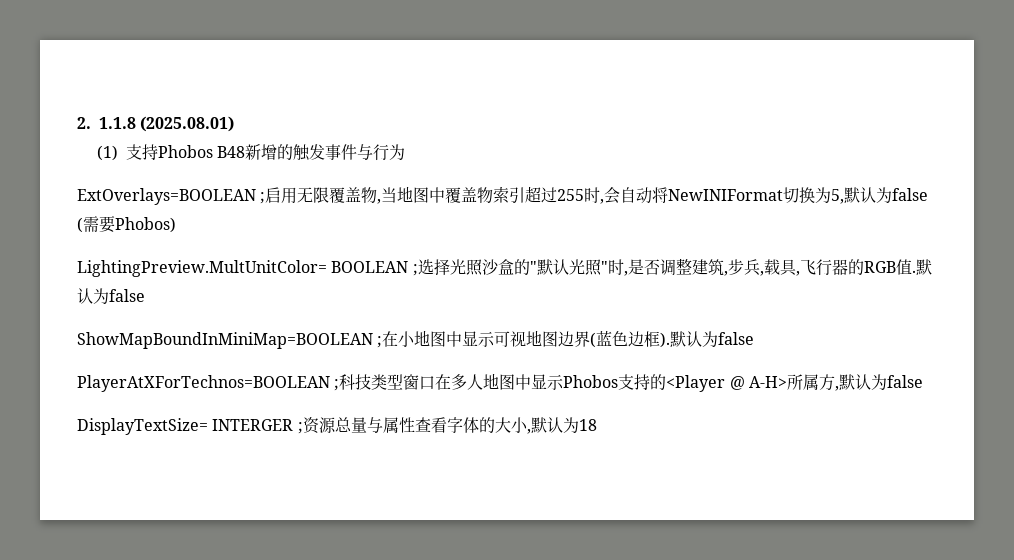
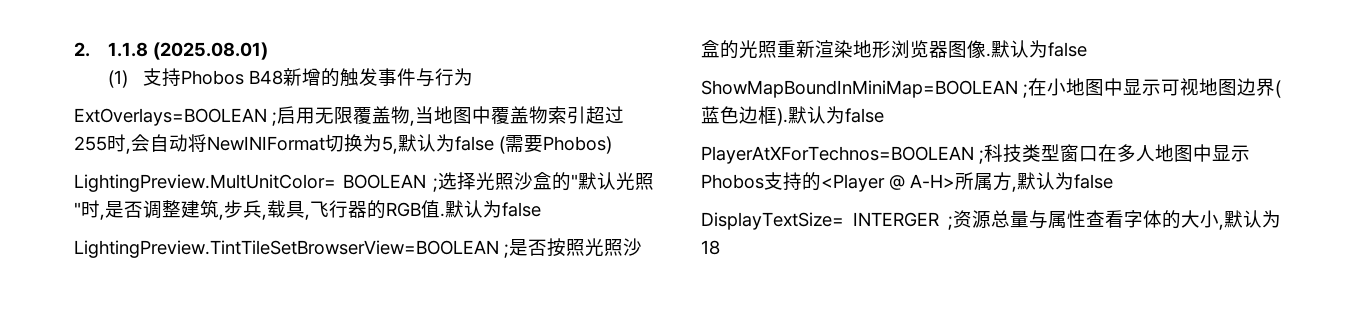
+ LightingPreview.TintTileSetBrowserView=BOOLEAN ;是否按照光照沙盒的光照重新渲染地形浏览器图像.默认为false

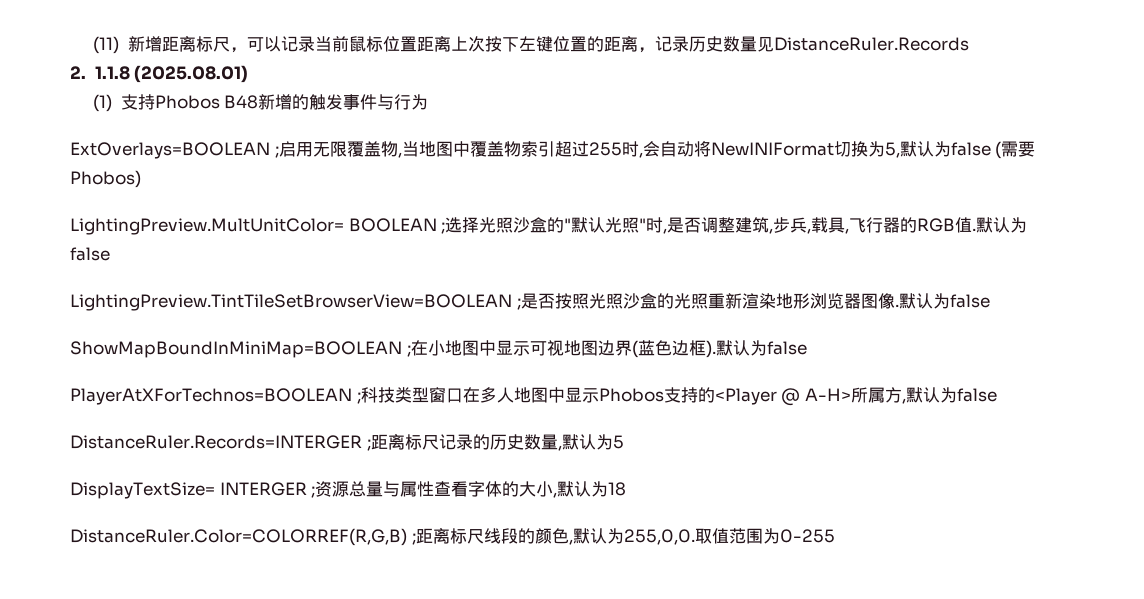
+ (11)新增距离标尺，可以记录当前鼠标位置距离上次按下左键位置的距离，记录历史数量见DistanceRuler.Records
+ DistanceRuler.Records=INTERGER ;距离标尺记录的历史数量,默认为5
+ DistanceRuler.Color=COLORREF(R,G,B) ;距离标尺线段的颜色,默认为255,0,0.取值范围为0-255

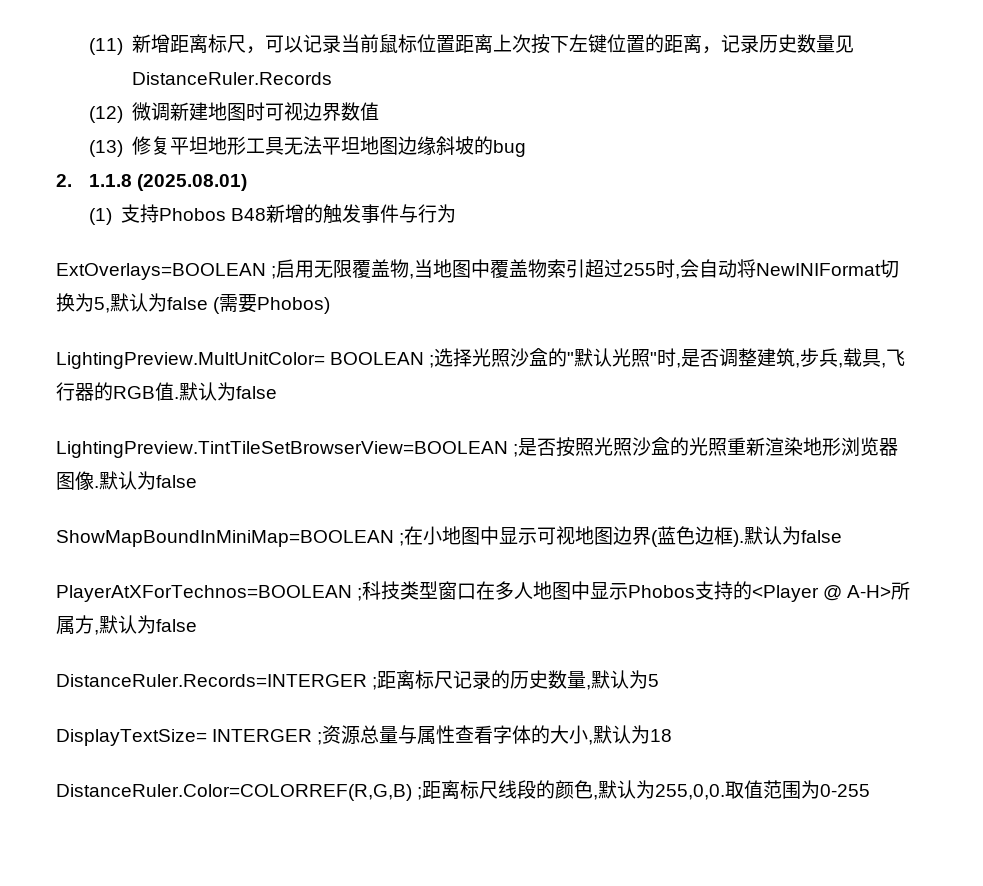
+ (12)微调新建地图时可视边界数值
+ (13)修复平坦地形工具无法平坦地图边缘斜坡的bug

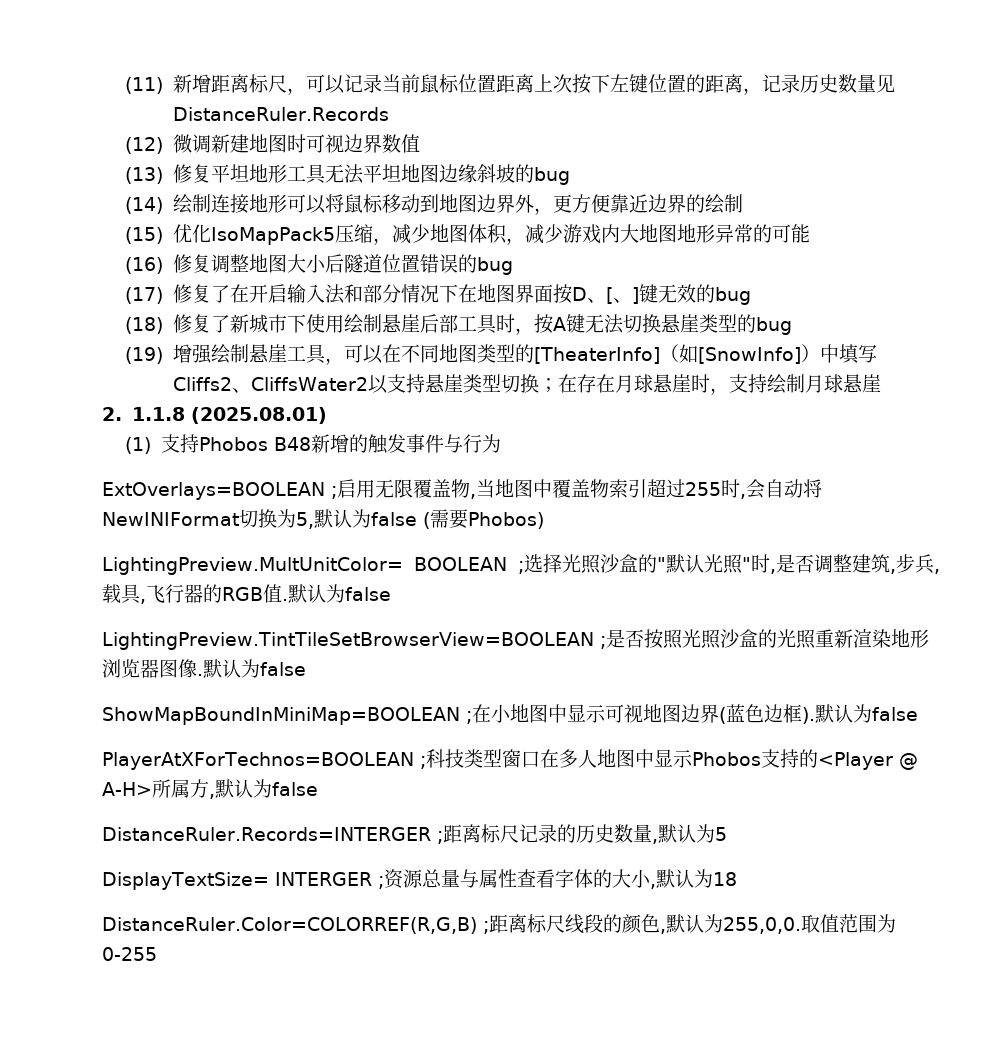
+ (14)绘制连接地形可以将鼠标移动到地图边界外，更方便靠近边界的绘制
+ (15)优化IsoMapPack5压缩，减少地图体积，减少游戏内大地图地形异常的可能
+ (16)修复调整地图大小后隧道位置错误的bug
+ (17)修复了在开启输入法和部分情况下在地图界面按D、[、]键无效的bug
+ (18)修复了新城市下使用绘制悬崖后部工具时，按A键无法切换悬崖类型的bug
+ (19)增强绘制悬崖工具，可以在不同地图类型的[TheaterInfo]（如[SnowInfo]）中填写Cliffs2、CliffsWater2以支持悬崖类型切换；在存在月球悬崖时，支持绘制月球悬崖

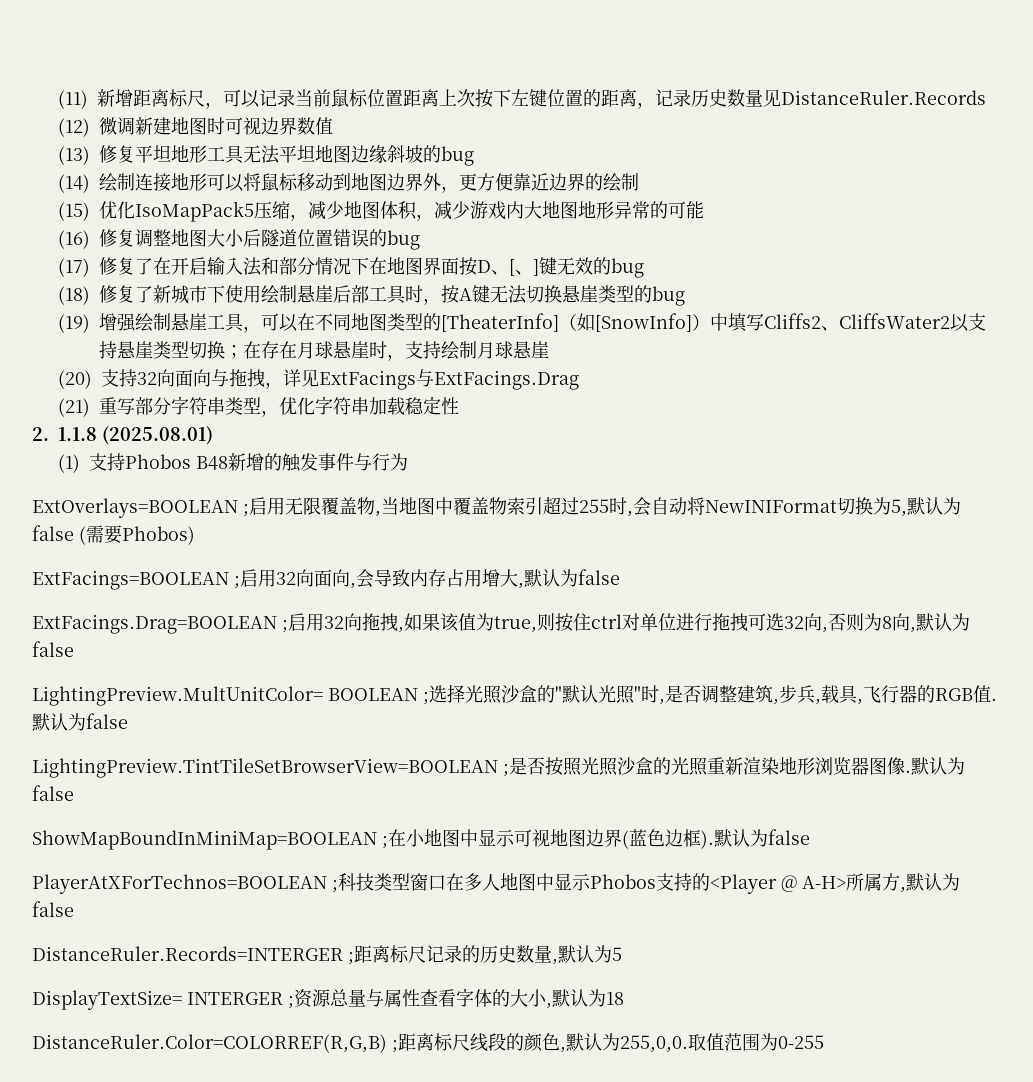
+ (20)支持32向面向与拖拽，详见ExtFacings与ExtFacings.Drag
+ (21)重写部分字符串类型，优化字符串加载稳定性
+ ExtFacings=BOOLEAN ;启用32向面向,会导致内存占用增大,默认为false
+ ExtFacings.Drag=BOOLEAN ;启用32向拖拽,如果该值为true,则按住ctrl对单位进行拖拽可选32向,否则为8向,默认为false

